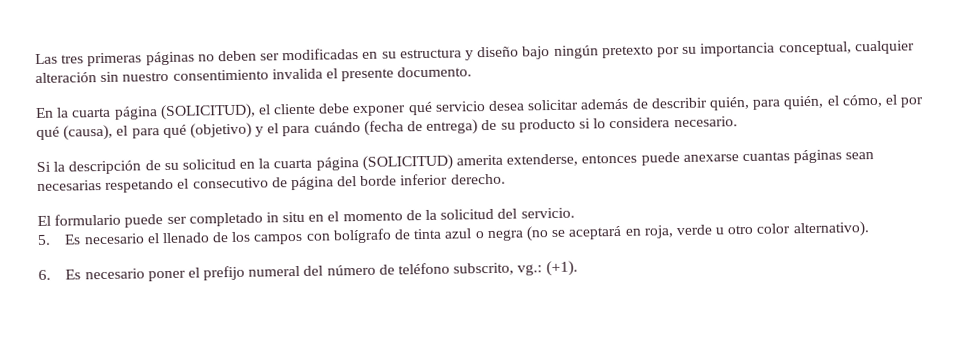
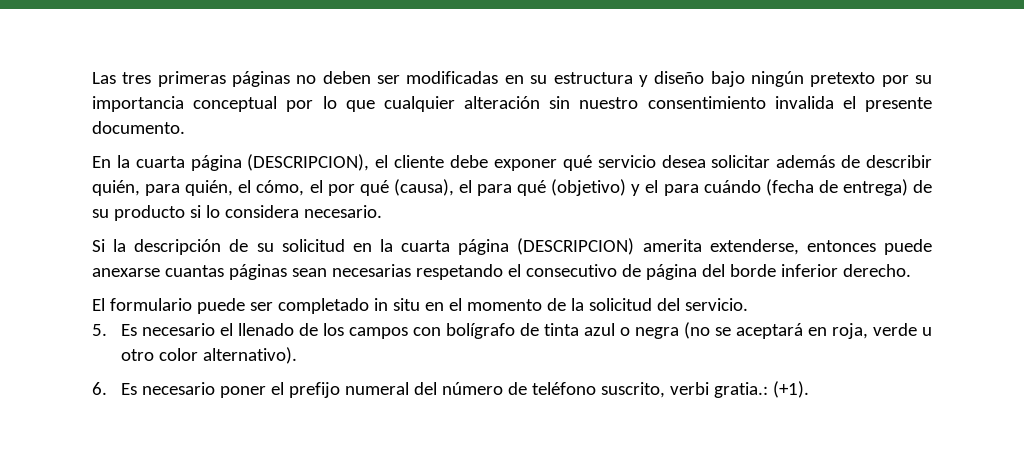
- Las tres primeras páginas no deben ser modificadas en su estructura y diseño bajo ningún pretexto por su importancia conceptual, cualquier alteración sin nuestro consentimiento invalida el presente documento.
+ Las tres primeras páginas no deben ser modificadas en su estructura y diseño bajo ningún pretexto por su importancia conceptual por lo que cualquier alteración sin nuestro consentimiento invalida el presente documento.
- En la cuarta página (SOLICITUD), el cliente debe exponer qué servicio desea solicitar además de describir quién, para quién, el cómo, el por qué (causa), el para qué (objetivo) y el para cuándo (fecha de entrega) de su producto si lo considera necesario.
+ En la cuarta página (DESCRIPCION), el cliente debe exponer qué servicio desea solicitar además de describir quién, para quién, el cómo, el por qué (causa), el para qué (objetivo) y el para cuándo (fecha de entrega) de su producto si lo considera necesario.
- Si la descripción de su solicitud en la cuarta página (SOLICITUD) amerita extenderse, entonces puede anexarse cuantas páginas sean necesarias respetando el consecutivo de página del borde inferior derecho.
+ Si la descripción de su solicitud en la cuarta página (DESCRIPCION) amerita extenderse, entonces puede anexarse cuantas páginas sean necesarias respetando el consecutivo de página del borde inferior derecho.
- 6. Es necesario poner el prefijo numeral del número de teléfono subscrito, vg.: (+1).
+ 6. Es necesario poner el prefijo numeral del número de teléfono suscrito, verbi gratia.: (+1).

